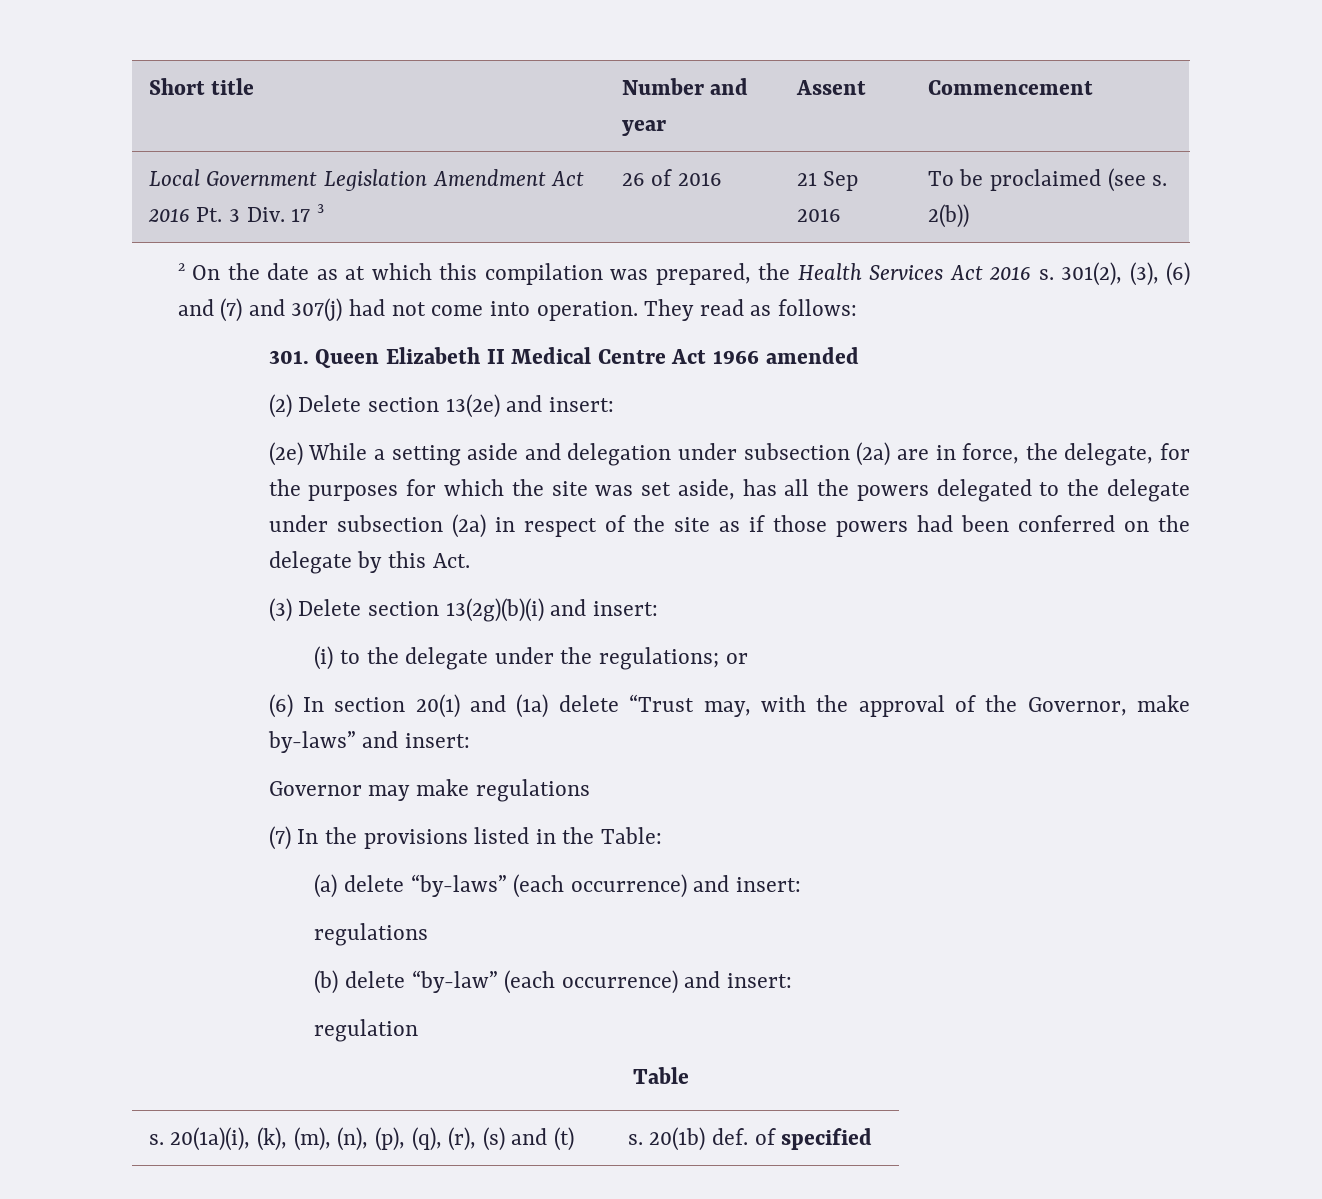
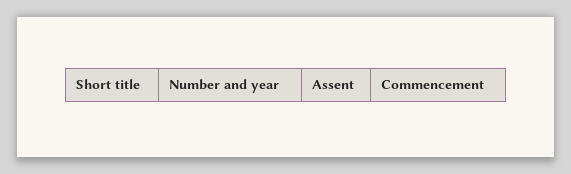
- Local Government Legislation Amendment Act 2016 Pt. 3 Div. 17 3 | 26 of 2016 | 21 Sep 2016 | To be proclaimed (see s. 2(b))
- 2 On the date as at which this compilation was prepared, the Health Services Act 2016 s. 301(2), (3), (6) and (7) and 307(j) had not come into operation. They read as follows:
- 301. Queen Elizabeth II Medical Centre Act 1966 amended
- (2) Delete section 13(2e) and insert:
- (2e) While a setting aside and delegation under subsection (2a) are in force, the delegate, for the purposes for which the site was set aside, has all the powers delegated to the delegate under subsection (2a) in respect of the site as if those powers had been conferred on the delegate by this Act.
- (3) Delete section 13(2g)(b)(i) and insert:
- (i) to the delegate under the regulations; or
- (6) In section 20(1) and (1a) delete “Trust may, with the approval of the Governor, make by-laws” and insert:
- Governor may make regulations
- (7) In the provisions listed in the Table:
- (a) delete “by-laws” (each occurrence) and insert:
- regulations
- (b) delete “by-law” (each occurrence) and insert:
- regulation
- Table
- s. 20(1a)(i), (k), (m), (n), (p), (q), (r), (s) and (t) | s. 20(1b) def. of specified

